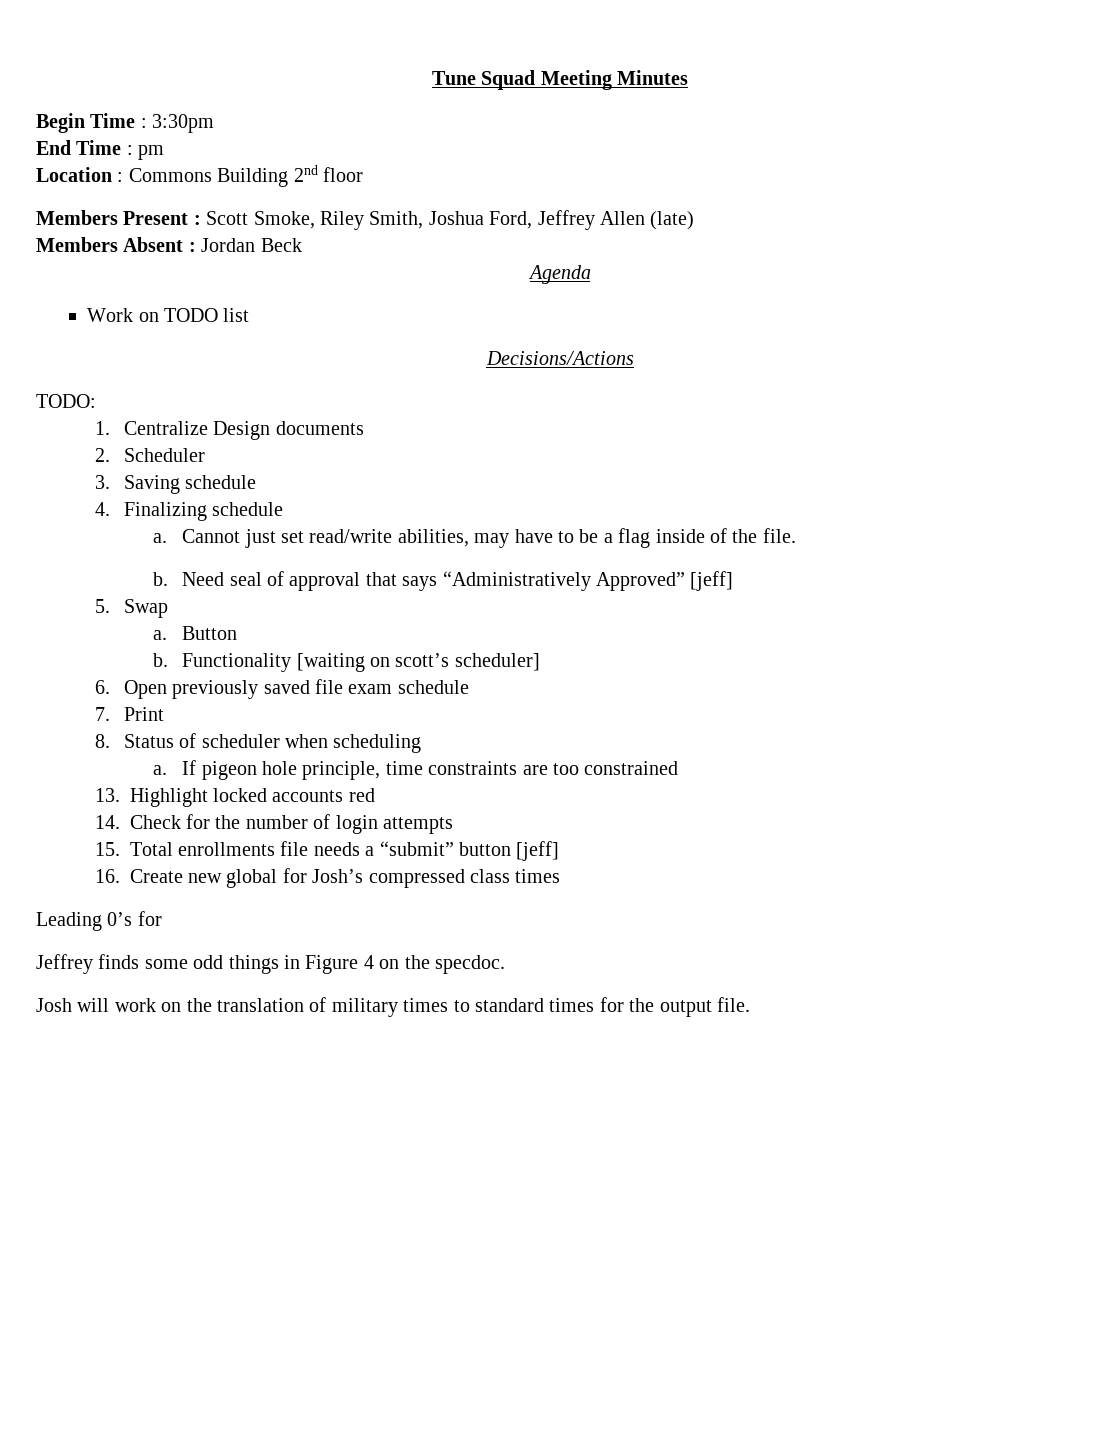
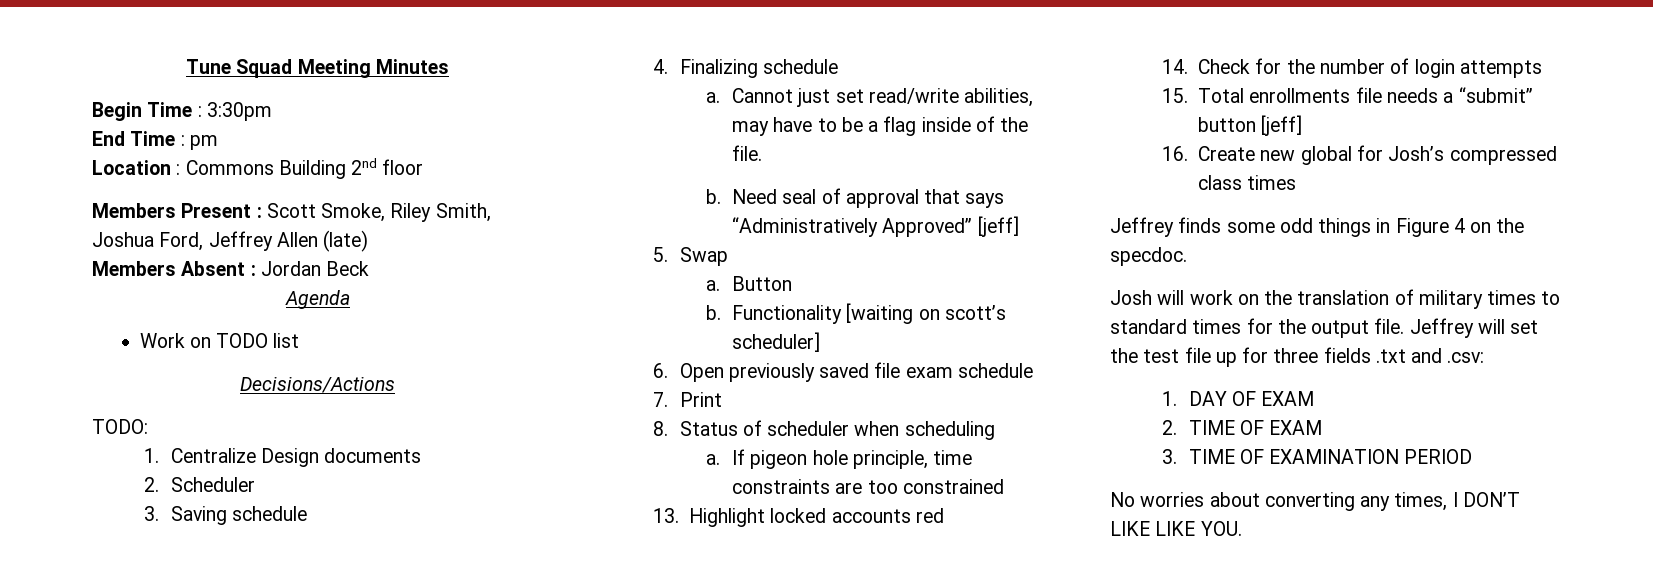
- Leading 0’s for
+ Jeffrey will set the test file up for three fields .txt and .csv:
+ 1. DAY OF EXAM
+ 2. TIME OF EXAM
+ 3. TIME OF EXAMINATION PERIOD
+ No worries about converting any times, I DON’T LIKE LIKE YOU.

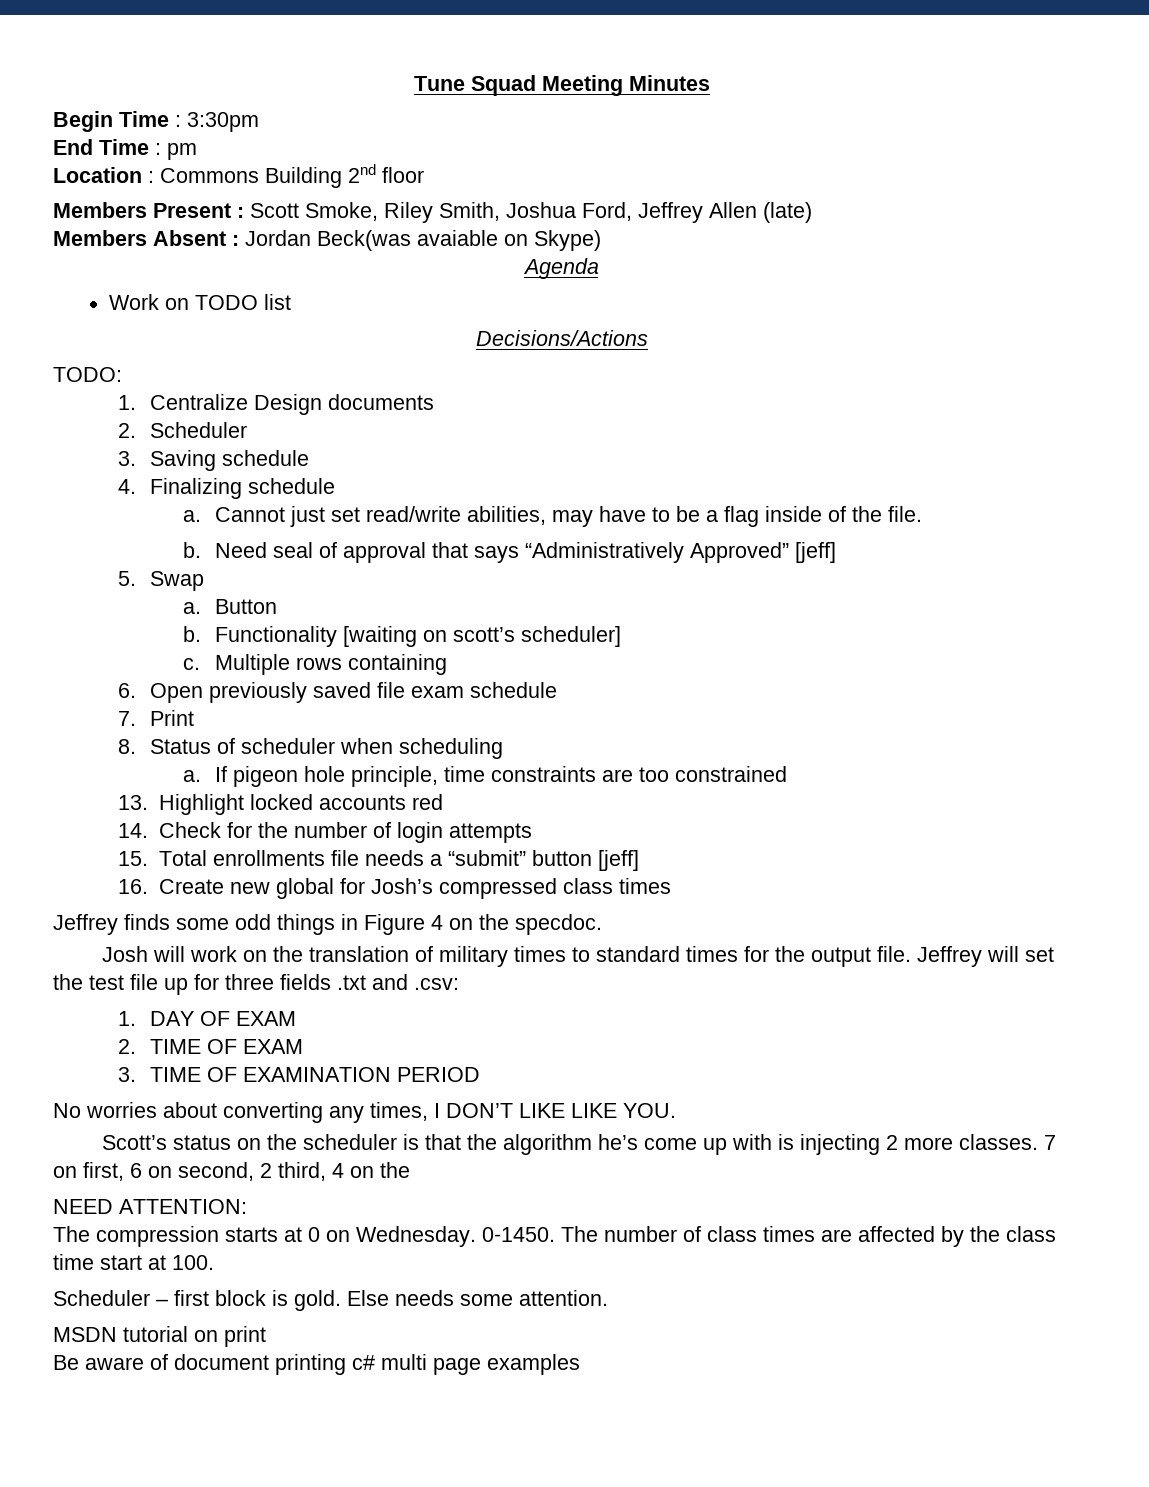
- Members Absent : Jordan Beck
+ Members Absent : Jordan Beck(was avaiable on Skype)
+ c. Multiple rows containing
+ Scott’s status on the scheduler is that the algorithm he’s come up with is injecting 2 more classes. 7 on first, 6 on second, 2 third, 4 on the
+ NEED ATTENTION:
+ The compression starts at 0 on Wednesday. 0-1450. The number of class times are affected by the class time start at 100.
+ Scheduler – first block is gold. Else needs some attention.
+ MSDN tutorial on print
+ Be aware of document printing c# multi page examples

